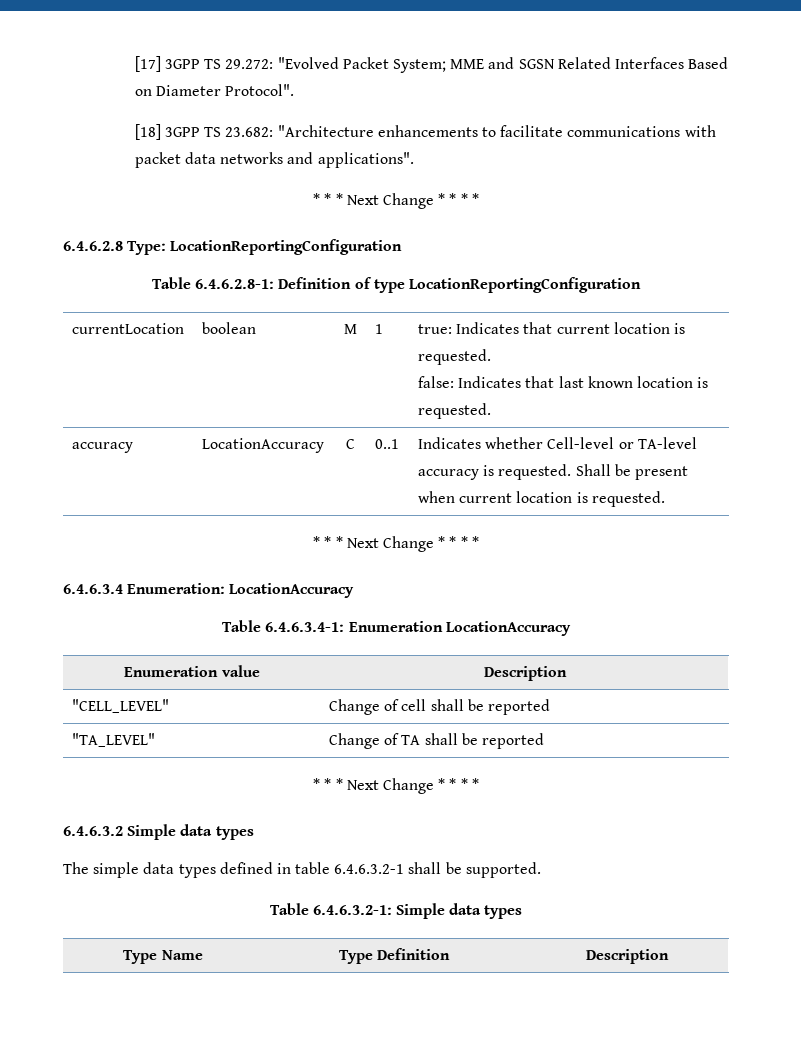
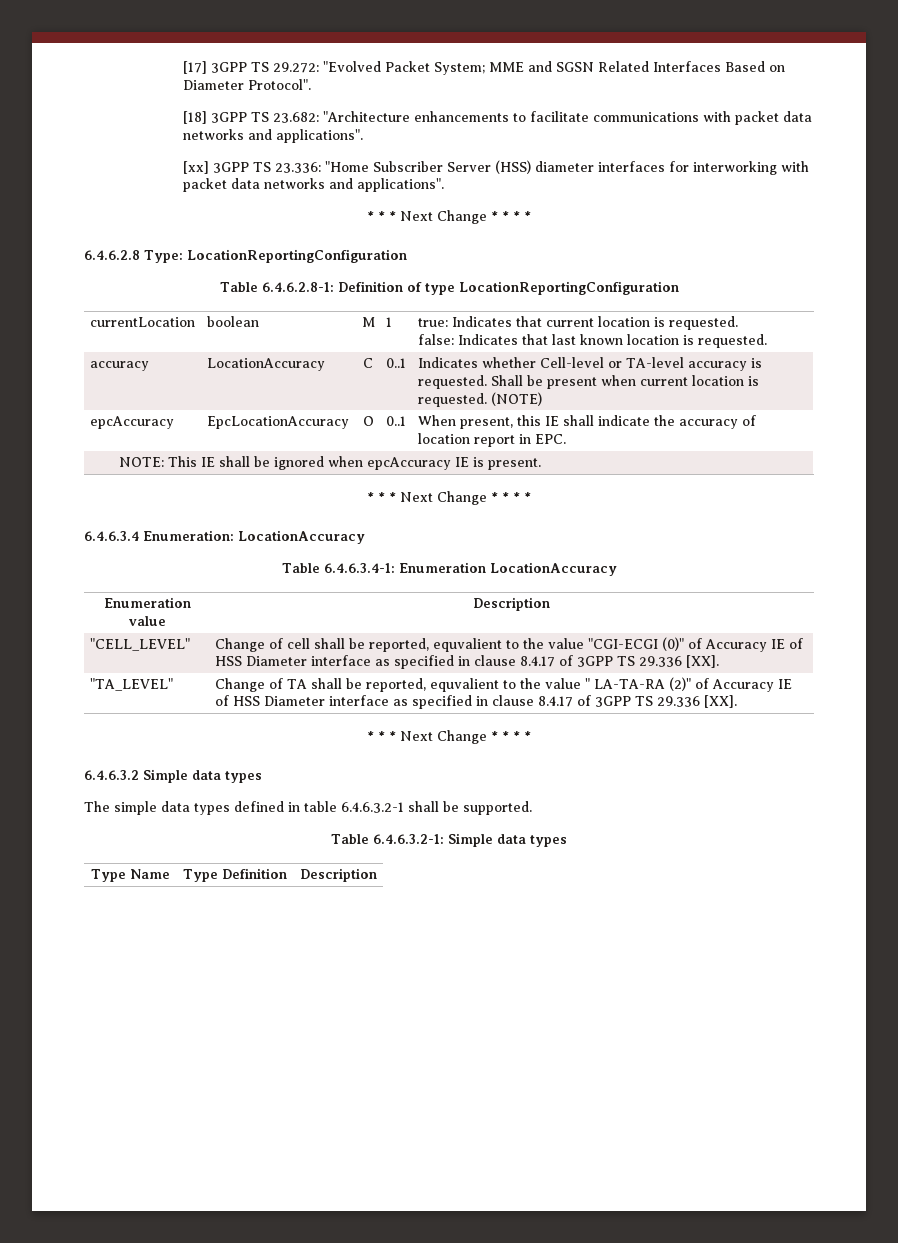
+ [xx] 3GPP TS 23.336: "Home Subscriber Server (HSS) diameter interfaces for interworking with packet data networks and applications".
- accuracy | LocationAccuracy | C | 0..1 | Indicates whether Cell-level or TA-level accuracy is requested. Shall be present when current location is requested.
+ accuracy | LocationAccuracy | C | 0..1 | Indicates whether Cell-level or TA-level accuracy is requested. Shall be present when current location is requested. (NOTE)
+ epcAccuracy | EpcLocationAccuracy | O | 0..1 | When present, this IE shall indicate the accuracy of location report in EPC.
+ NOTE: This IE shall be ignored when epcAccuracy IE is present.
- "CELL_LEVEL" | Change of cell shall be reported
+ "CELL_LEVEL" | Change of cell shall be reported, equvalient to the value "CGI-ECGI (0)" of Accuracy IE of HSS Diameter interface as specified in clause 8.4.17 of 3GPP TS 29.336 [XX].
- "TA_LEVEL" | Change of TA shall be reported
+ "TA_LEVEL" | Change of TA shall be reported, equvalient to the value " LA-TA-RA (2)" of Accuracy IE of HSS Diameter interface as specified in clause 8.4.17 of 3GPP TS 29.336 [XX].

